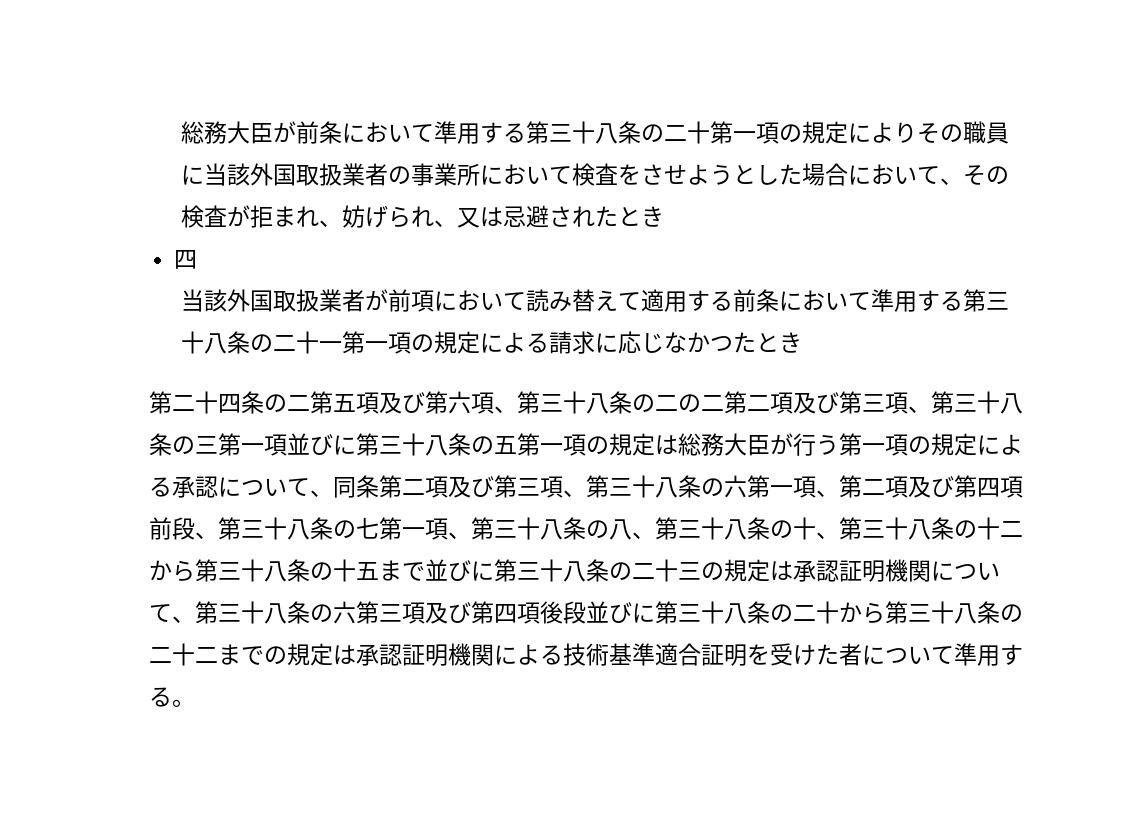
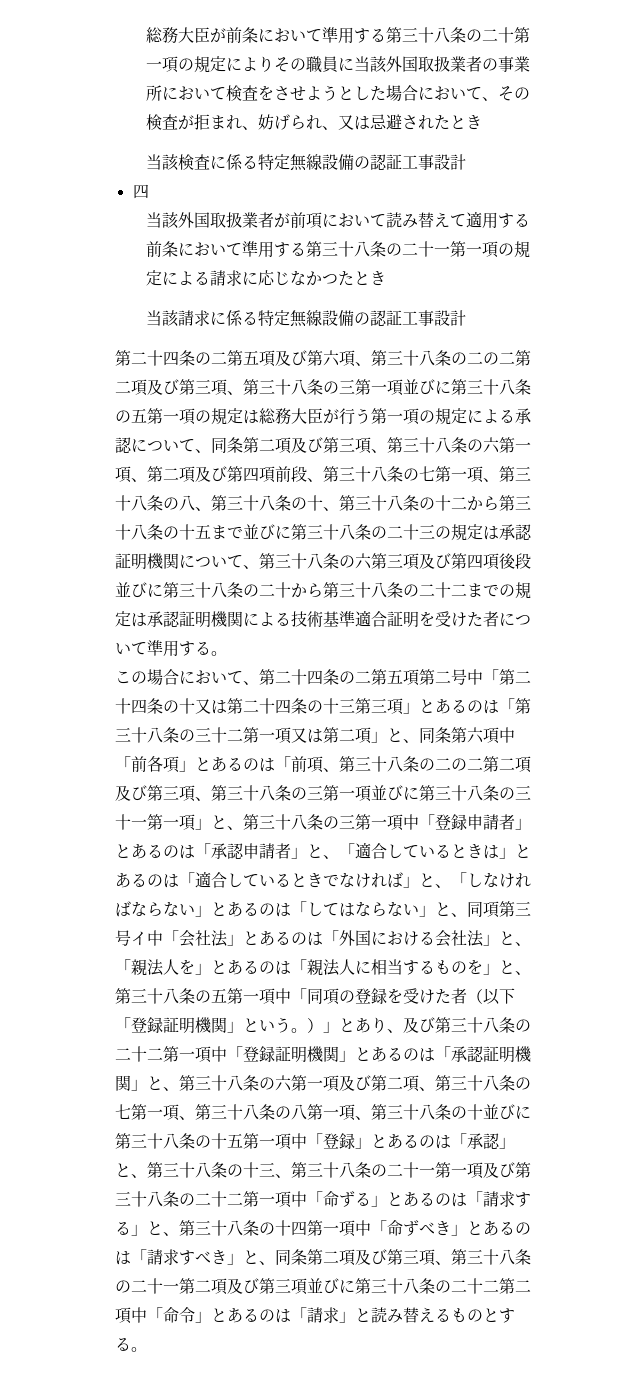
+ 当該検査に係る特定無線設備の認証工事設計
+ 当該請求に係る特定無線設備の認証工事設計
+ この場合において、第二十四条の二第五項第二号中「第二十四条の十又は第二十四条の十三第三項」とあるのは「第三十八条の三十二第一項又は第二項」と、同条第六項中「前各項」とあるのは「前項、第三十八条の二の二第二項及び第三項、第三十八条の三第一項並びに第三十八条の三十一第一項」と、第三十八条の三第一項中「登録申請者」とあるのは「承認申請者」と、「適合しているときは」とあるのは「適合しているときでなければ」と、「しなければならない」とあるのは「してはならない」と、同項第三号イ中「会社法」とあるのは「外国における会社法」と、「親法人を」とあるのは「親法人に相当するものを」と、第三十八条の五第一項中「同項の登録を受けた者（以下「登録証明機関」という。）」とあり、及び第三十八条の二十二第一項中「登録証明機関」とあるのは「承認証明機関」と、第三十八条の六第一項及び第二項、第三十八条の七第一項、第三十八条の八第一項、第三十八条の十並びに第三十八条の十五第一項中「登録」とあるのは「承認」と、第三十八条の十三、第三十八条の二十一第一項及び第三十八条の二十二第一項中「命ずる」とあるのは「請求する」と、第三十八条の十四第一項中「命ずべき」とあるのは「請求すべき」と、同条第二項及び第三項、第三十八条の二十一第二項及び第三項並びに第三十八条の二十二第二項中「命令」とあるのは「請求」と読み替えるものとする。

